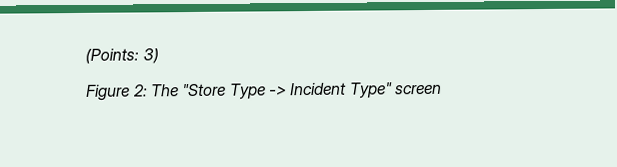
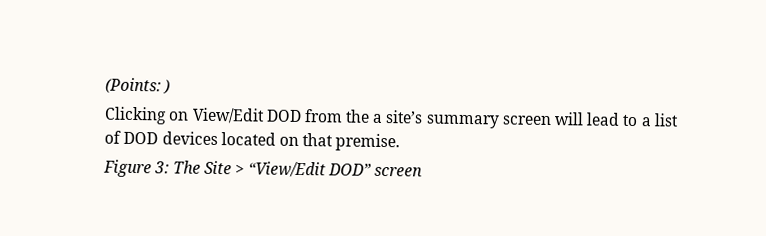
- (Points: 3)
- Figure 2: The "Store Type -> Incident Type" screen
+ (Points: )
+ Clicking on View/Edit DOD from the a site’s summary screen will lead to a list of DOD devices located on that premise.
+ Figure 3: The Site > “View/Edit DOD” screen

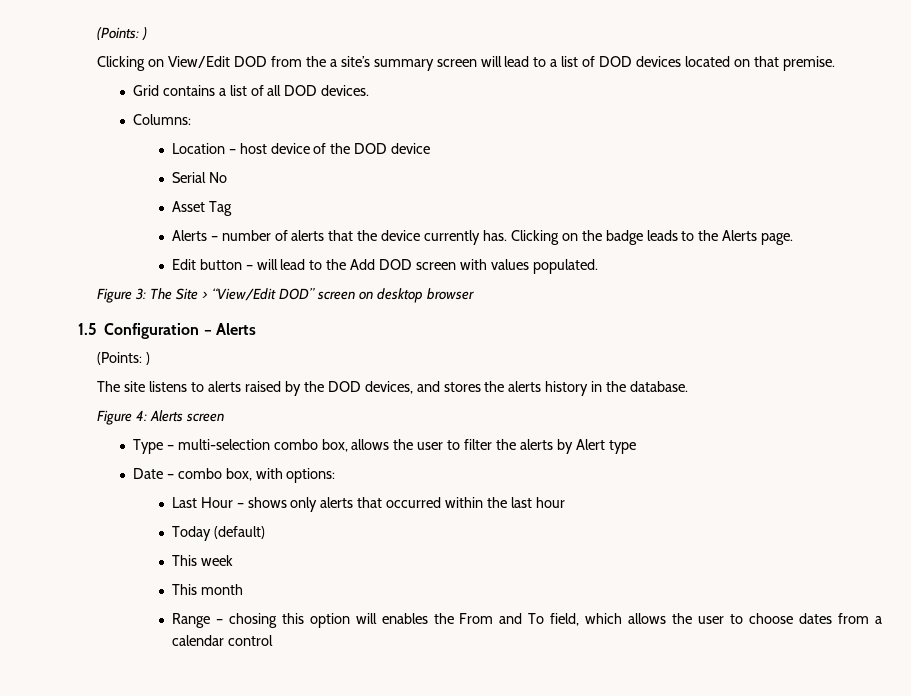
+ Grid contains a list of all DOD devices.
+ Columns:
+ Location – host device of the DOD device
+ Serial No
+ Asset Tag
+ Alerts – number of alerts that the device currently has. Clicking on the badge leads to the Alerts page.
+ Edit button – will lead to the Add DOD screen with values populated.
- Figure 3: The Site > “View/Edit DOD” screen
+ Figure 3: The Site > “View/Edit DOD” screen on desktop browser
+ 1.5 Configuration – Alerts
+ (Points: )
+ The site listens to alerts raised by the DOD devices, and stores the alerts history in the database.
+ Figure 4: Alerts screen
+ Type – multi-selection combo box, allows the user to filter the alerts by Alert type
+ Date – combo box, with options:
+ Last Hour – shows only alerts that occurred within the last hour
+ Today (default)
+ This week
+ This month
+ Range – chosing this option will enables the From and To field, which allows the user to choose dates from a calendar control

